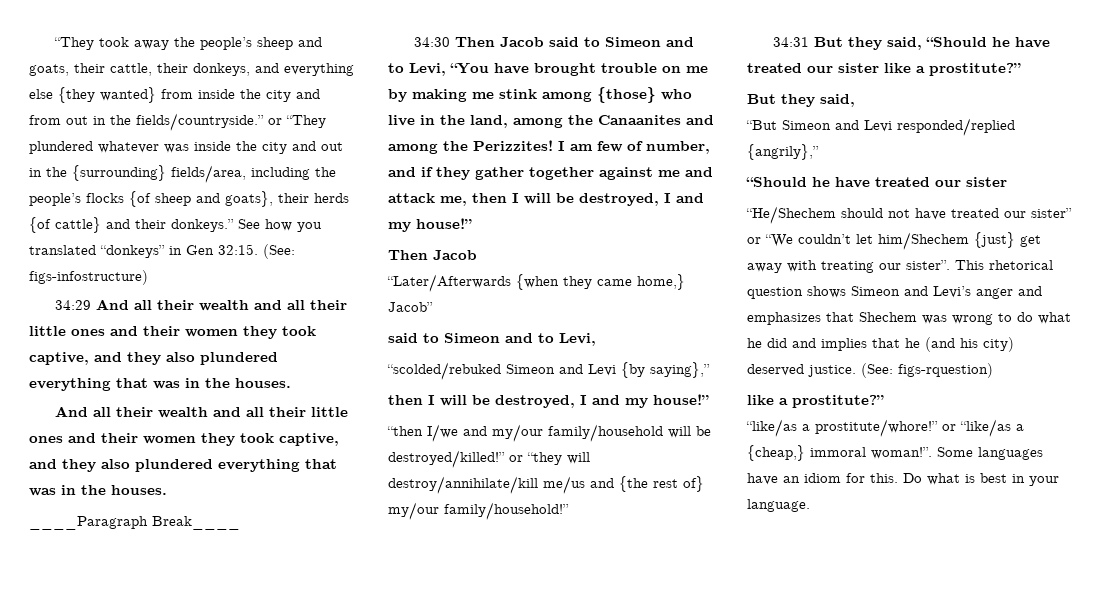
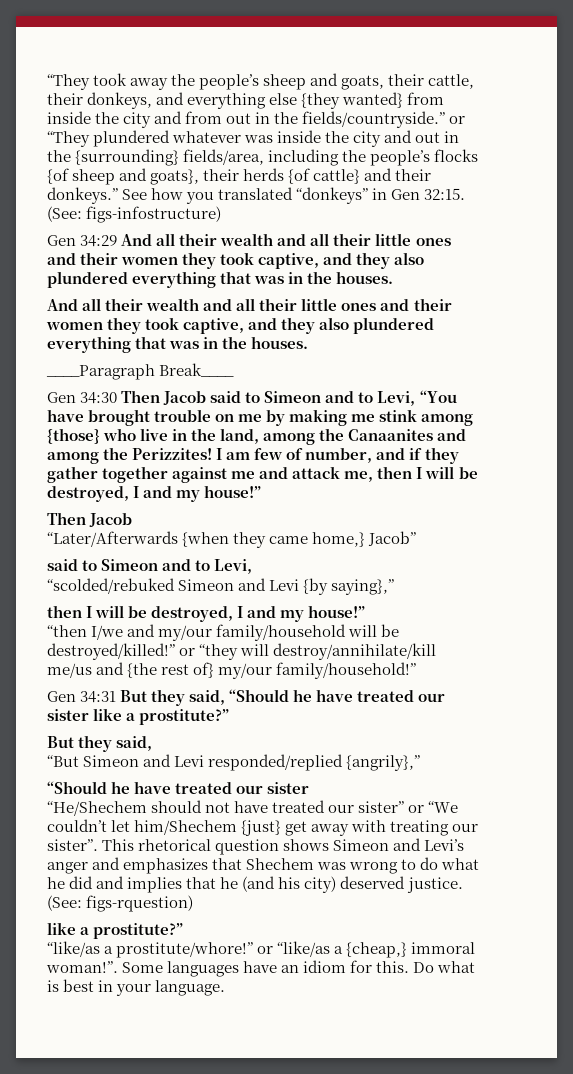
- 34:29 And all their wealth and all their little ones and their women they took captive, and they also plundered everything that was in the houses.
+ Gen 34:29 And all their wealth and all their little ones and their women they took captive, and they also plundered everything that was in the houses.
- 34:30 Then Jacob said to Simeon and to Levi, “You have brought trouble on me by making me stink among {those} who live in the land, among the Canaanites and among the Perizzites!
+ Gen 34:30 Then Jacob said to Simeon and to Levi, “You have brought trouble on me by making me stink among {those} who live in the land, among the Canaanites and among the Perizzites!
- 34:31 But they said, “Should he have treated our sister like a prostitute?”
+ Gen 34:31 But they said, “Should he have treated our sister like a prostitute?”

